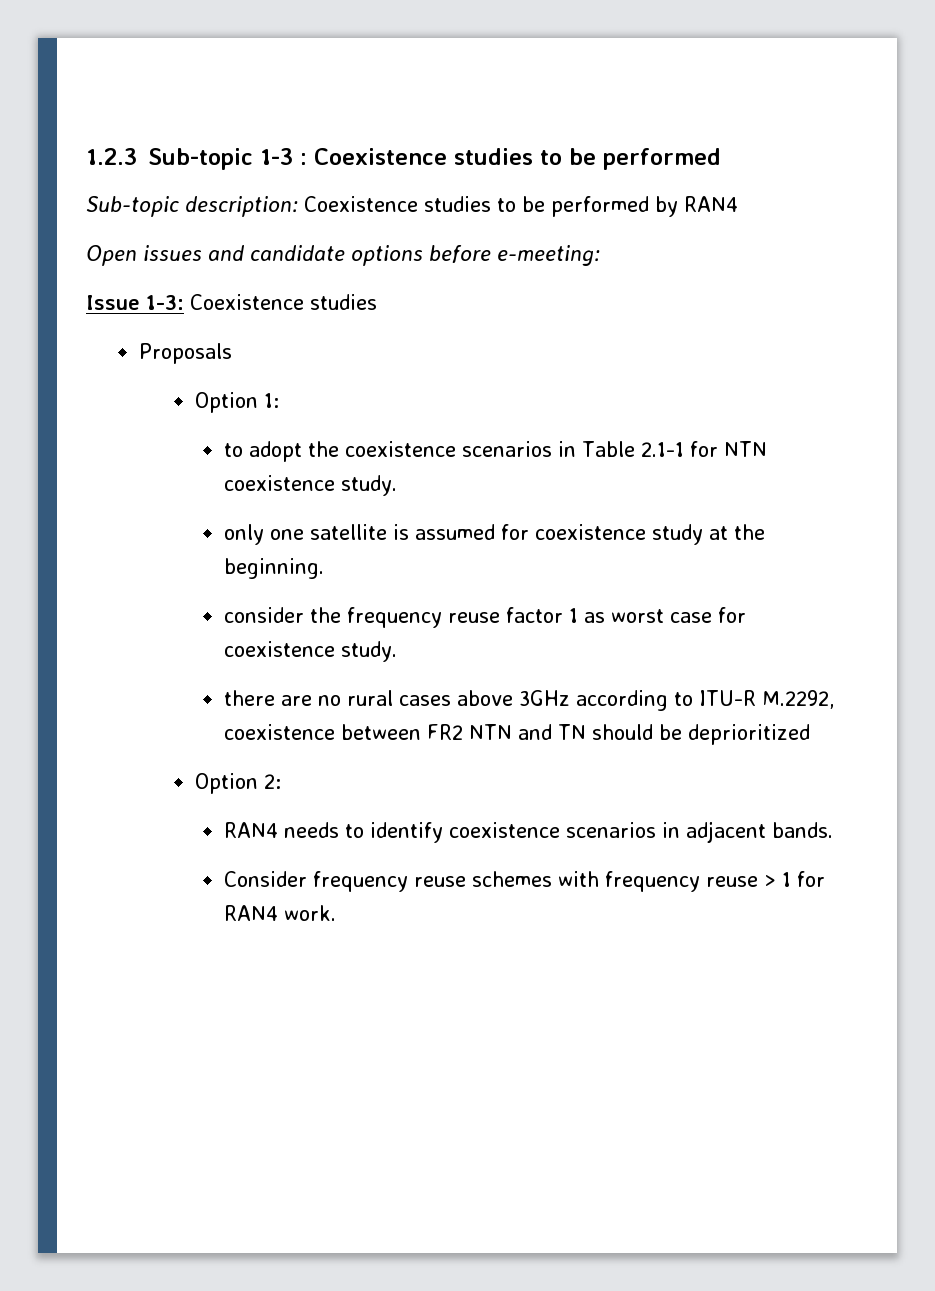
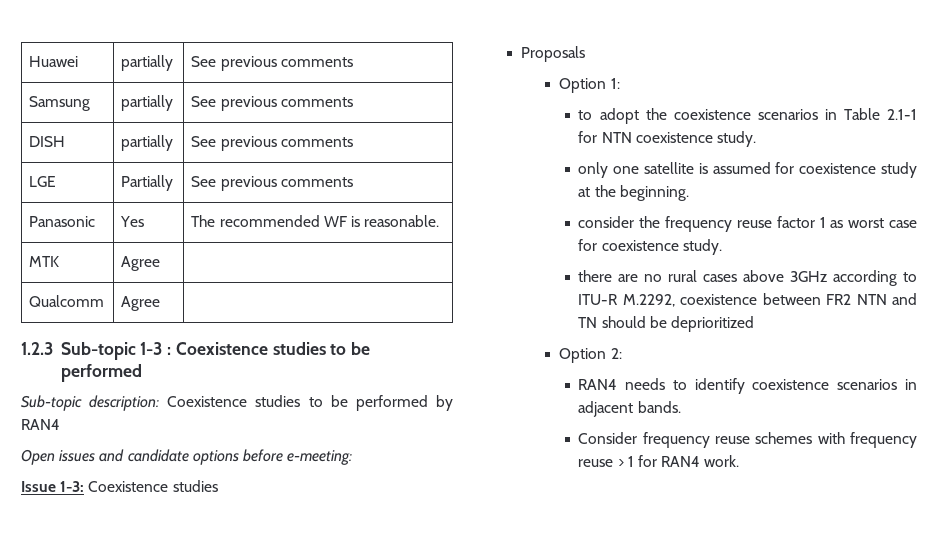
+ Huawei | partially | See previous comments
+ Samsung | partially | See previous comments
+ DISH | partially | See previous comments
+ LGE | Partially | See previous comments
+ Panasonic | Yes | The recommended WF is reasonable.
+ MTK | Agree |
+ Qualcomm | Agree |

